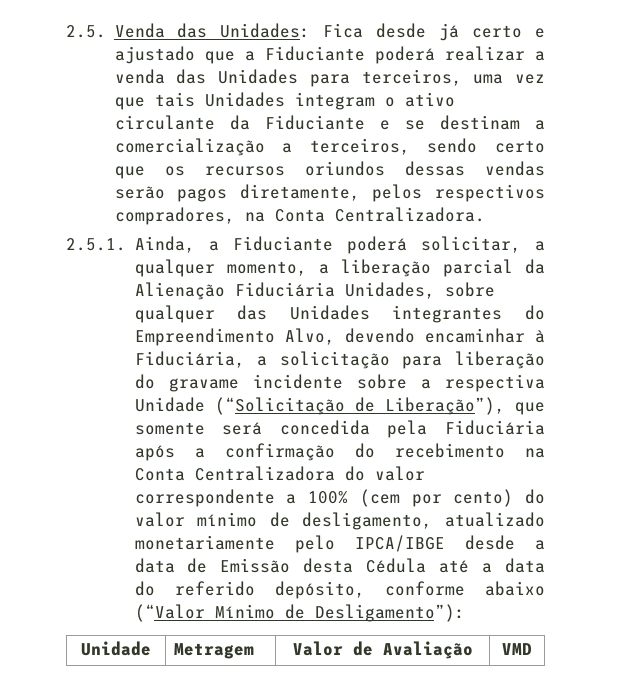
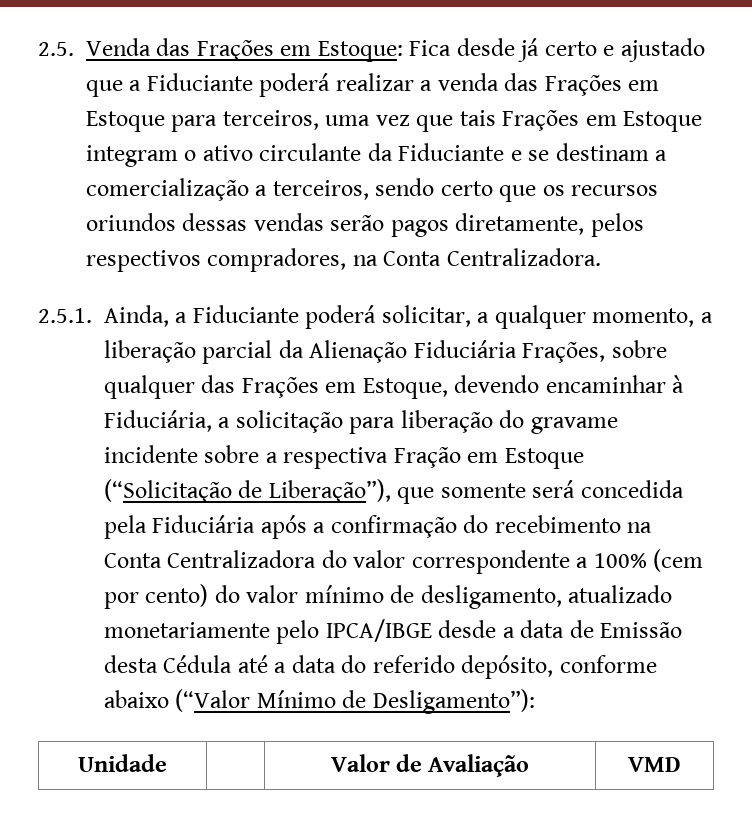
- 2.5. Venda das Unidades: Fica desde já certo e ajustado que a Fiduciante poderá realizar a venda das Unidades para terceiros, uma vez que tais Unidades integram o ativo circulante da Fiduciante e se destinam a comercialização a terceiros, sendo certo que os recursos oriundos dessas vendas serão pagos diretamente, pelos respectivos compradores, na Conta Centralizadora.
+ 2.5. Venda das Frações em Estoque: Fica desde já certo e ajustado que a Fiduciante poderá realizar a venda das Frações em Estoque para terceiros, uma vez que tais Frações em Estoque integram o ativo circulante da Fiduciante e se destinam a comercialização a terceiros, sendo certo que os recursos oriundos dessas vendas serão pagos diretamente, pelos respectivos compradores, na Conta Centralizadora.
- 2.5.1. Ainda, a Fiduciante poderá solicitar, a qualquer momento, a liberação parcial da Alienação Fiduciária Unidades, sobre qualquer das Unidades integrantes do Empreendimento Alvo, devendo encaminhar à Fiduciária, a solicitação para liberação do gravame incidente sobre a respectiva Unidade (“Solicitação de Liberação”), que somente será concedida pela Fiduciária após a confirmação do recebimento na Conta Centralizadora do valor correspondente a 100% (cem por cento) do valor mínimo de desligamento, atualizado monetariamente pelo IPCA/IBGE desde a data de Emissão desta Cédula até a data do referido depósito, conforme abaixo (“Valor Mínimo de Desligamento”):
+ 2.5.1. Ainda, a Fiduciante poderá solicitar, a qualquer momento, a liberação parcial da Alienação Fiduciária Frações, sobre qualquer das Frações em Estoque, devendo encaminhar à Fiduciária, a solicitação para liberação do gravame incidente sobre a respectiva Fração em Estoque (“Solicitação de Liberação”), que somente será concedida pela Fiduciária após a confirmação do recebimento na Conta Centralizadora do valor correspondente a 100% (cem por cento) do valor mínimo de desligamento, atualizado monetariamente pelo IPCA/IBGE desde a data de Emissão desta Cédula até a data do referido depósito, conforme abaixo (“Valor Mínimo de Desligamento”):
- Unidade | Metragem | Valor de Avaliação | VMD
+ Unidade | | Valor de Avaliação | VMD

